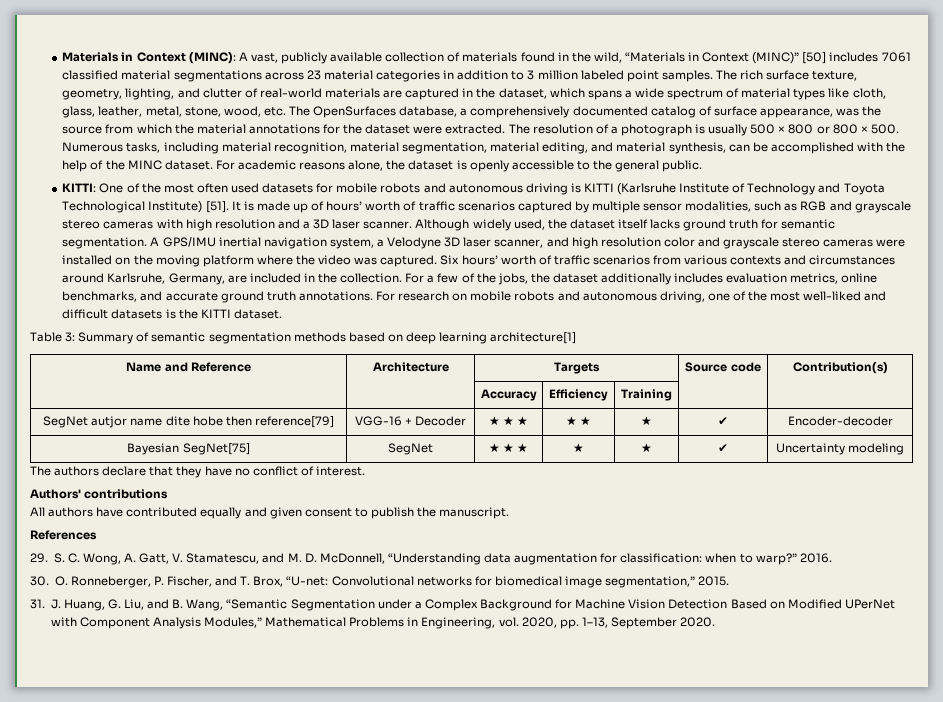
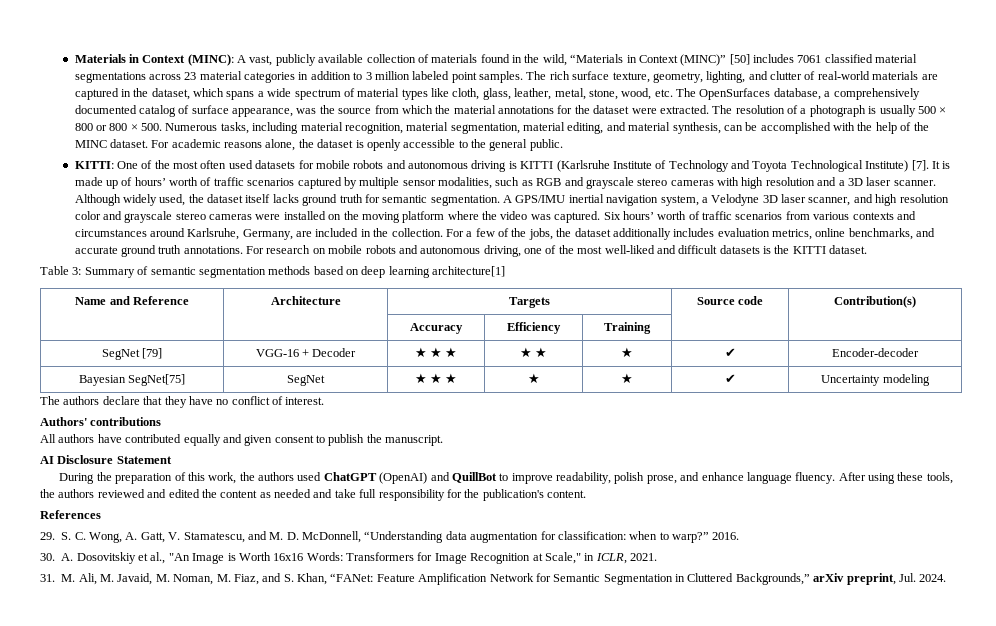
- KITTI: One of the most often used datasets for mobile robots and autonomous driving is KITTI (Karlsruhe Institute of Technology and Toyota Technological Institute) [51].
+ KITTI: One of the most often used datasets for mobile robots and autonomous driving is KITTI (Karlsruhe Institute of Technology and Toyota Technological Institute) [7].
- SegNet autjor name dite hobe then reference[79] | VGG-16 + Decoder | ★ ★ ★ | ★ ★ | ★ | ✔ | Encoder-decoder
+ SegNet [79] | VGG-16 + Decoder | ★ ★ ★ | ★ ★ | ★ | ✔ | Encoder-decoder
+ AI Disclosure Statement
+ During the preparation of this work, the authors used ChatGPT (OpenAI) and QuillBot to improve readability, polish prose, and enhance language fluency. After using these tools, the authors reviewed and edited the content as needed and take full responsibility for the publication's content.
- 30. O. Ronneberger, P. Fischer, and T. Brox, “U-net: Convolutional networks for biomedical image segmentation,” 2015.
- 31. J. Huang, G. Liu, and B. Wang, “Semantic Segmentation under a Complex Background for Machine Vision Detection Based on Modified UPerNet with Component Analysis Modules,” Mathematical Problems in Engineering, vol. 2020, pp. 1–13, September 2020.
+ 30. A. Dosovitskiy et al., "An Image is Worth 16x16 Words: Transformers for Image Recognition at Scale," in ICLR, 2021.
+ 31. M. Ali, M. Javaid, M. Noman, M. Fiaz, and S. Khan, “FANet: Feature Amplification Network for Semantic Segmentation in Cluttered Backgrounds,” arXiv preprint, Jul. 2024.

